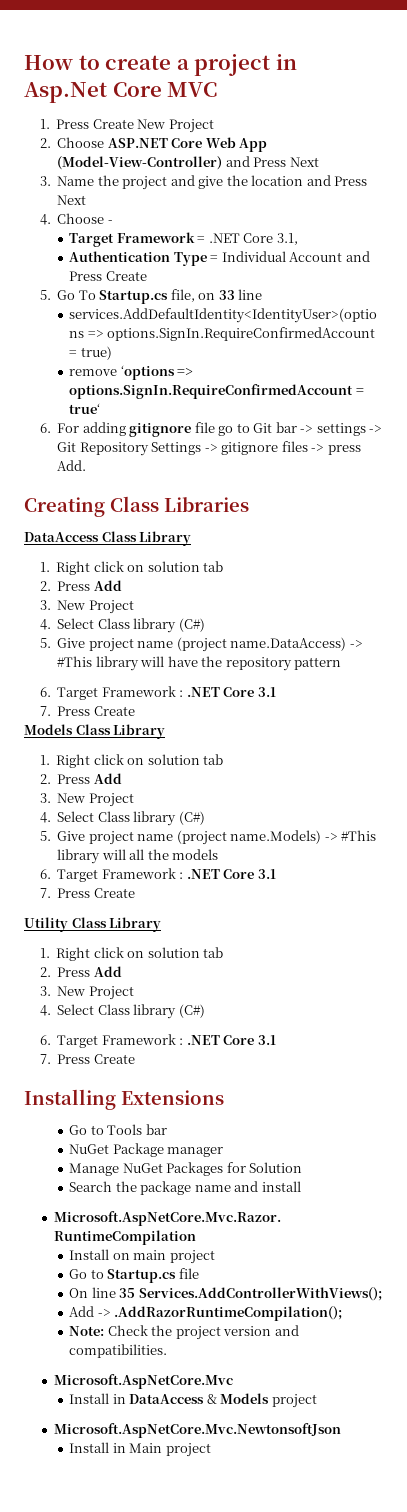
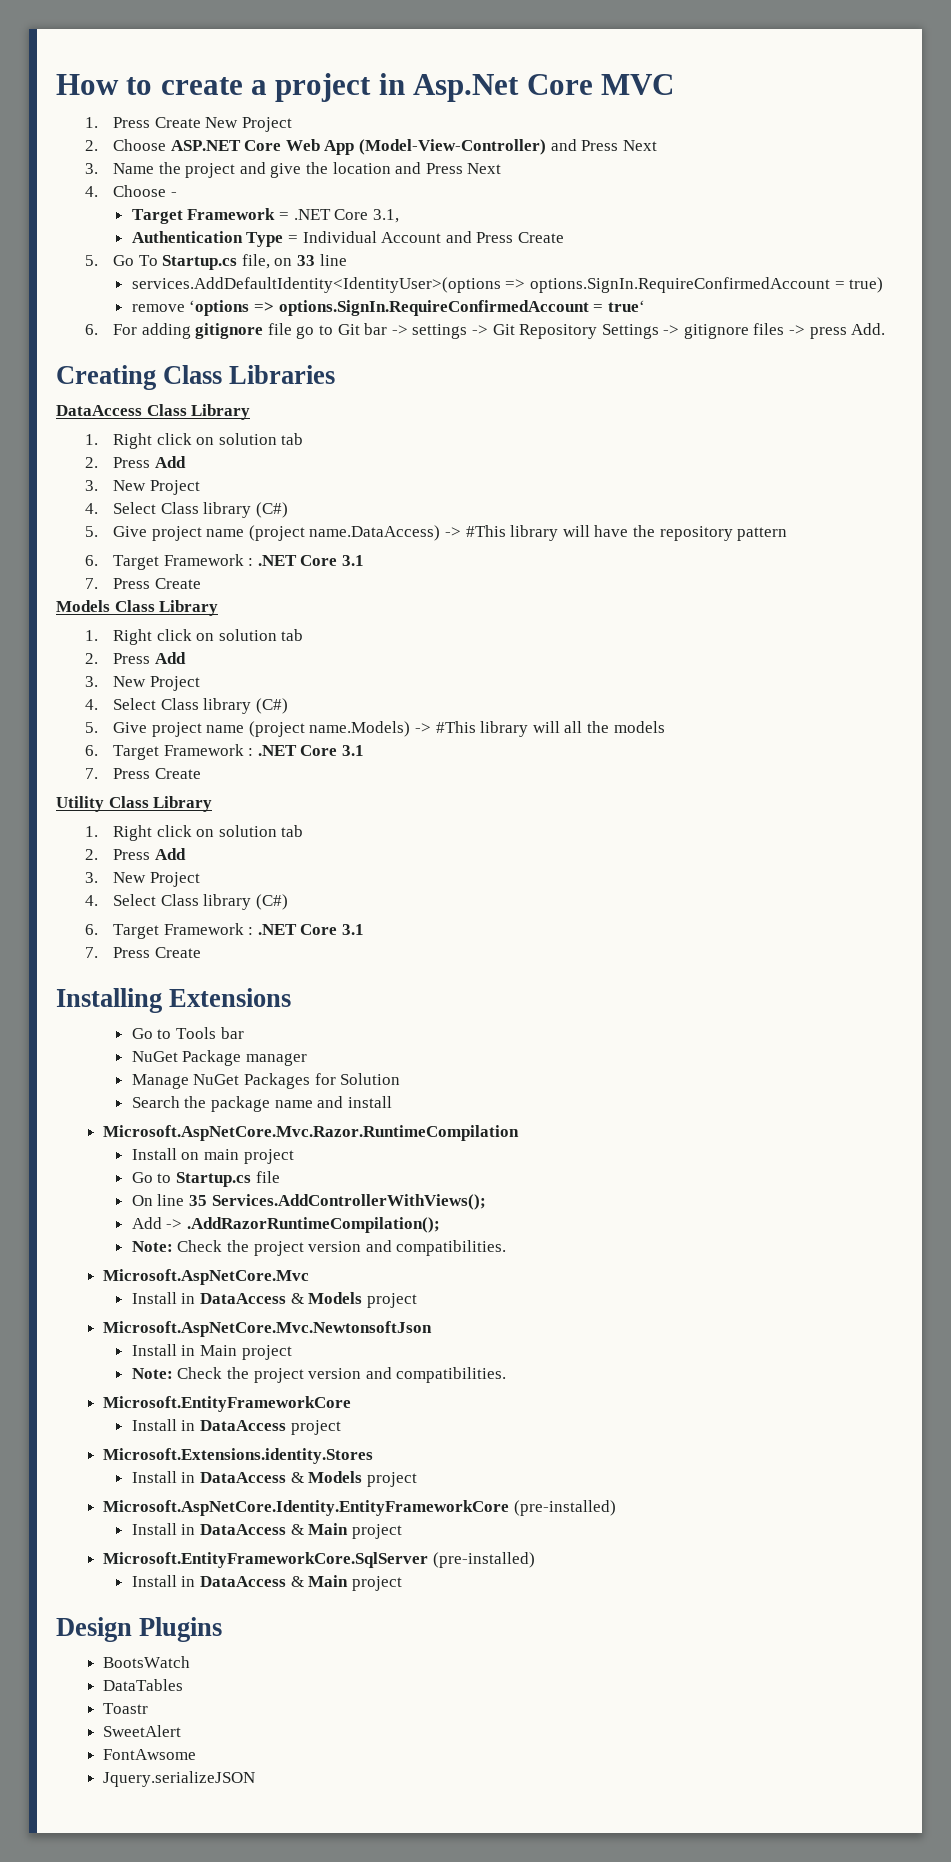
  Install in Main project
+ Note: Check the project version and compatibilities.
+ Microsoft.EntityFrameworkCore
+ Install in DataAccess project
+ Microsoft.Extensions.identity.Stores
+ Install in DataAccess & Models project
+ Microsoft.AspNetCore.Identity.EntityFrameworkCore (pre-installed)
+ Install in DataAccess & Main project
+ Microsoft.EntityFrameworkCore.SqlServer (pre-installed)
+ Install in DataAccess & Main project
+ Design Plugins
+ BootsWatch
+ DataTables
+ Toastr
+ SweetAlert
+ FontAwsome
+ Jquery.serializeJSON

